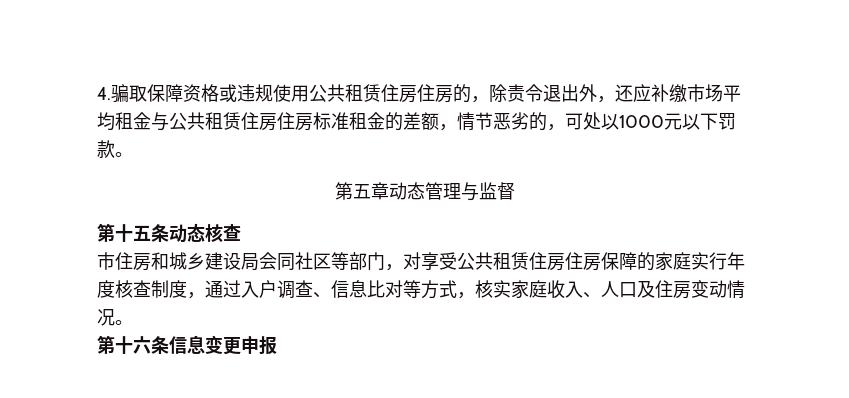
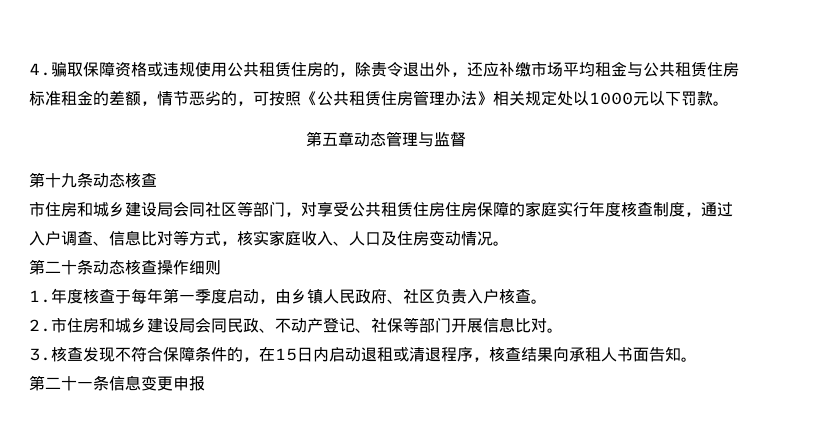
- 4.骗取保障资格或违规使用公共租赁住房住房的，除责令退出外，还应补缴市场平均租金与公共租赁住房住房标准租金的差额，情节恶劣的，可处以1000元以下罚款。
+ 4.骗取保障资格或违规使用公共租赁住房的，除责令退出外，还应补缴市场平均租金与公共租赁住房标准租金的差额，情节恶劣的，可按照《公共租赁住房管理办法》相关规定处以1000元以下罚款。
- 第十五条动态核查
+ 第十九条动态核查
- 第十六条信息变更申报
+ 第二十条动态核查操作细则
+ 1.年度核查于每年第一季度启动，由乡镇人民政府、社区负责入户核查。
+ 2.市住房和城乡建设局会同民政、不动产登记、社保等部门开展信息比对。
+ 3.核查发现不符合保障条件的，在15日内启动退租或清退程序，核查结果向承租人书面告知。
+ 第二十一条信息变更申报

